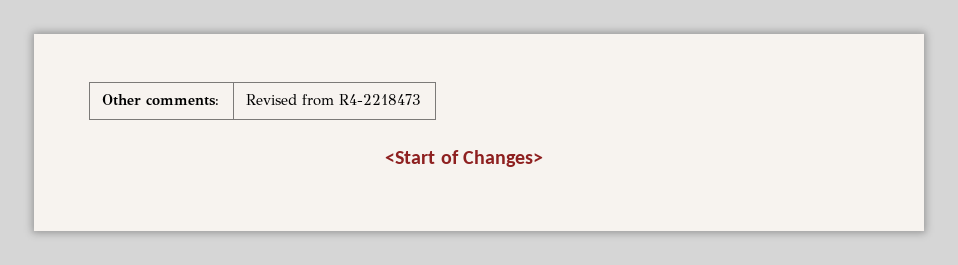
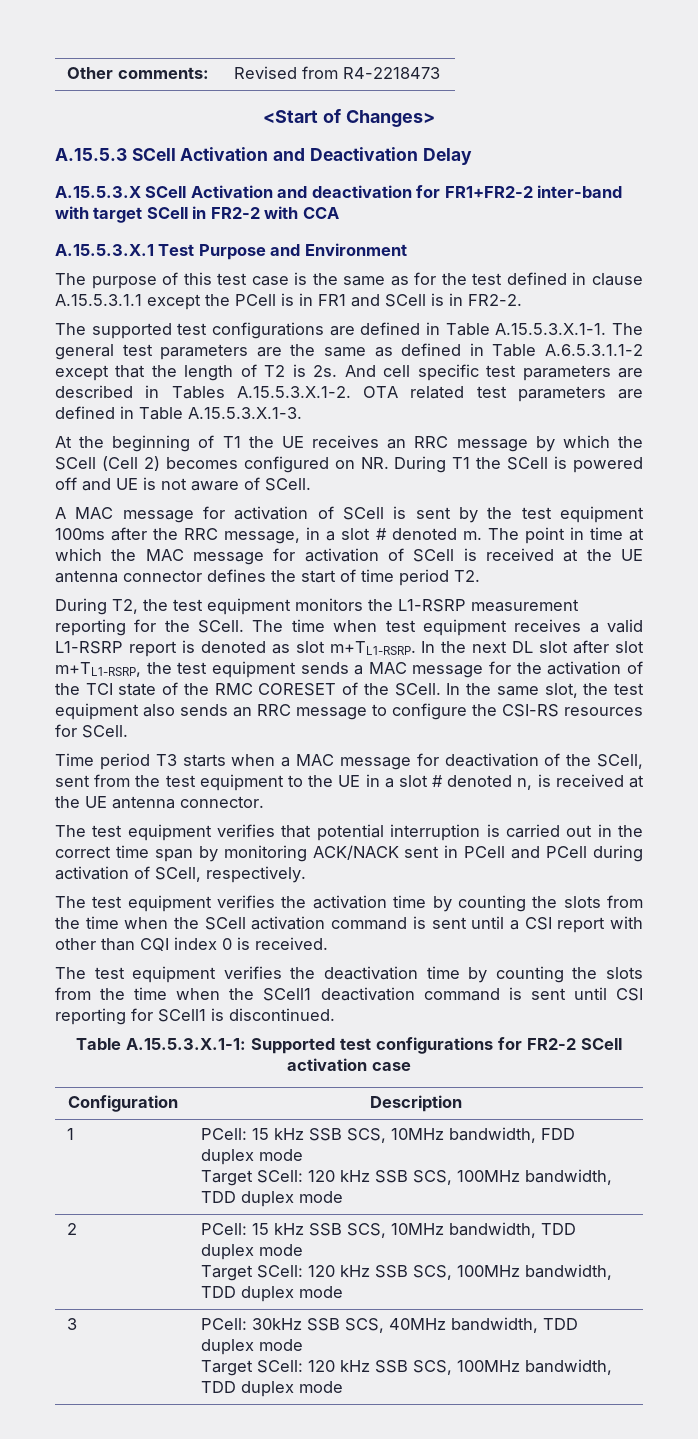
+ A.15.5.3 SCell Activation and Deactivation Delay
+ A.15.5.3.X SCell Activation and deactivation for FR1+FR2-2 inter-band with target SCell in FR2-2 with CCA
+ A.15.5.3.X.1 Test Purpose and Environment
+ The purpose of this test case is the same as for the test defined in clause A.15.5.3.1.1 except the PCell is in FR1 and SCell is in FR2-2.
+ The supported test configurations are defined in Table A.15.5.3.X.1-1. The general test parameters are the same as defined in Table A.6.5.3.1.1-2 except that the length of T2 is 2s. And cell specific test parameters are described in Tables A.15.5.3.X.1-2. OTA related test parameters are defined in Table A.15.5.3.X.1-3.
+ At the beginning of T1 the UE receives an RRC message by which the SCell (Cell 2) becomes configured on NR. During T1 the SCell is powered off and UE is not aware of SCell.
+ A MAC message for activation of SCell is sent by the test equipment 100ms after the RRC message, in a slot # denoted m. The point in time at which the MAC message for activation of SCell is received at the UE antenna connector defines the start of time period T2.
+ During T2, the test equipment monitors the L1-RSRP measurement reporting for the SCell. The time when test equipment receives a valid L1-RSRP report is denoted as slot m+TL1-RSRP. In the next DL slot after slot m+TL1-RSRP, the test equipment sends a MAC message for the activation of the TCI state of the RMC CORESET of the SCell. In the same slot, the test equipment also sends an RRC message to configure the CSI-RS resources for SCell.
+ Time period T3 starts when a MAC message for deactivation of the SCell, sent from the test equipment to the UE in a slot # denoted n, is received at the UE antenna connector.
+ The test equipment verifies that potential interruption is carried out in the correct time span by monitoring ACK/NACK sent in PCell and PCell during activation of SCell, respectively.
+ The test equipment verifies the activation time by counting the slots from the time when the SCell activation command is sent until a CSI report with other than CQI index 0 is received.
+ The test equipment verifies the deactivation time by counting the slots from the time when the SCell1 deactivation command is sent until CSI reporting for SCell1 is discontinued.
+ Table A.15.5.3.X.1-1: Supported test configurations for FR2-2 SCell activation case
+ Configuration | Description
+ 1 | PCell: 15 kHz SSB SCS, 10MHz bandwidth, FDD duplex mode
+ Target SCell: 120 kHz SSB SCS, 100MHz bandwidth, TDD duplex mode
+ 2 | PCell: 15 kHz SSB SCS, 10MHz bandwidth, TDD duplex mode
+ Target SCell: 120 kHz SSB SCS, 100MHz bandwidth, TDD duplex mode
+ 3 | PCell: 30kHz SSB SCS, 40MHz bandwidth, TDD duplex mode
+ Target SCell: 120 kHz SSB SCS, 100MHz bandwidth, TDD duplex mode

